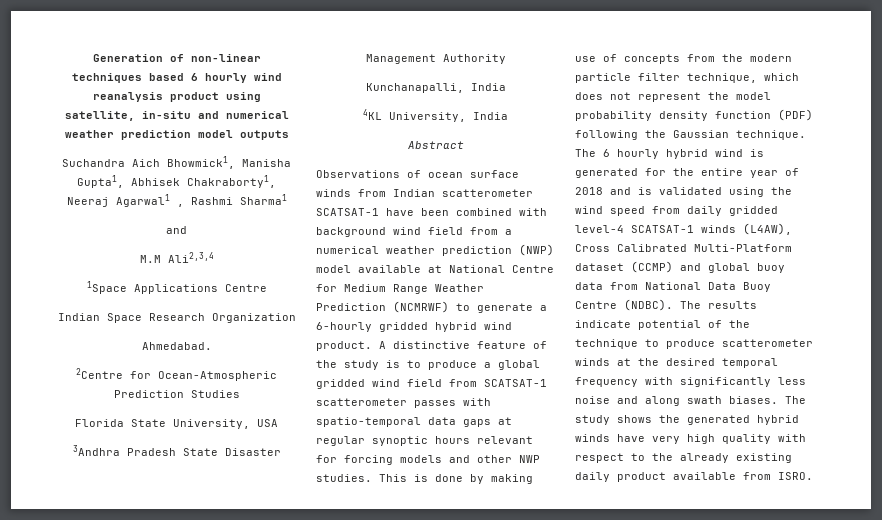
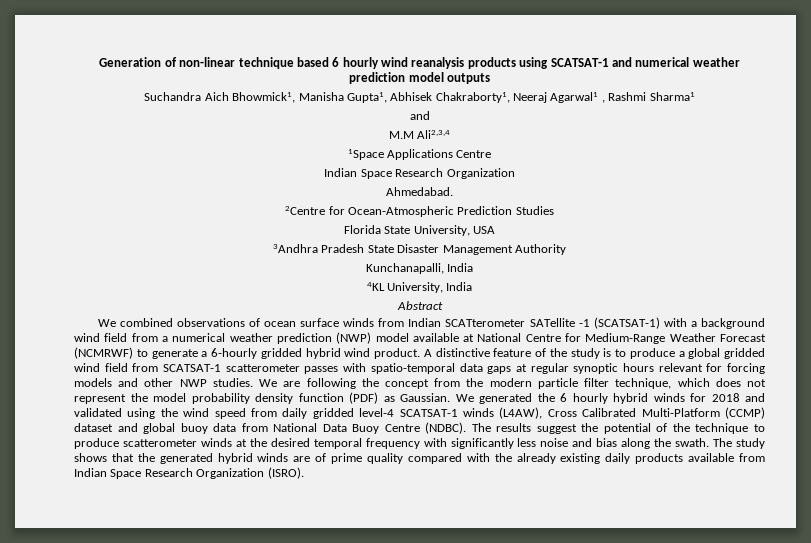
- Generation of non-linear techniques based 6 hourly wind reanalysis product using satellite, in-situ and numerical weather prediction model outputs
+ Generation of non-linear technique based 6 hourly wind reanalysis products using SCATSAT-1 and numerical weather prediction model outputs
- Observations of ocean surface winds from Indian scatterometer SCATSAT-1 have been combined with background wind field from a numerical weather prediction (NWP) model available at National Centre for Medium Range Weather Prediction (NCMRWF) to generate a 6-hourly gridded hybrid wind product.
+ We combined observations of ocean surface winds from Indian SCATterometer SATellite -1 (SCATSAT-1) with a background wind field from a numerical weather prediction (NWP) model available at National Centre for Medium-Range Weather Forecast (NCMRWF) to generate a 6-hourly gridded hybrid wind product.
- This is done by making use of concepts from the modern particle filter technique, which does not represent the model probability density function (PDF) following the Gaussian technique. The 6 hourly hybrid wind is generated for the entire year of 2018 and is validated using the wind speed from daily gridded level-4 SCATSAT-1 winds (L4AW), Cross Calibrated Multi-Platform dataset (CCMP) and global buoy data from National Data Buoy Centre (NDBC).
+ We are following the concept from the modern particle filter technique, which does not represent the model probability density function (PDF) as Gaussian. We generated the 6 hourly hybrid winds for 2018 and validated using the wind speed from daily gridded level-4 SCATSAT-1 winds (L4AW), Cross Calibrated Multi-Platform (CCMP) dataset and global buoy data from National Data Buoy Centre (NDBC).
- The results indicate potential of the technique to produce scatterometer winds at the desired temporal frequency with significantly less noise and along swath biases.
+ The results suggest the potential of the technique to produce scatterometer winds at the desired temporal frequency with significantly less noise and bias along the swath.
- The study shows the generated hybrid winds have very high quality with respect to the already existing daily product available from ISRO.
+ The study shows that the generated hybrid winds are of prime quality compared with the already existing daily products available from Indian Space Research Organization (ISRO).

